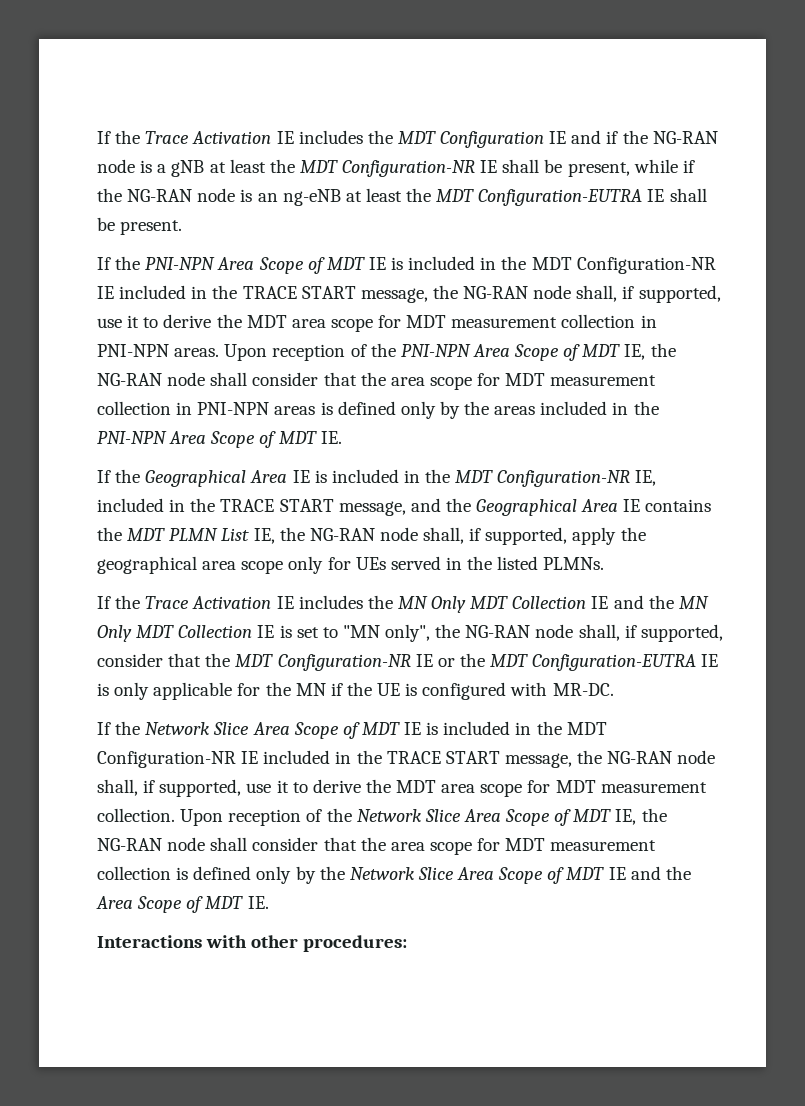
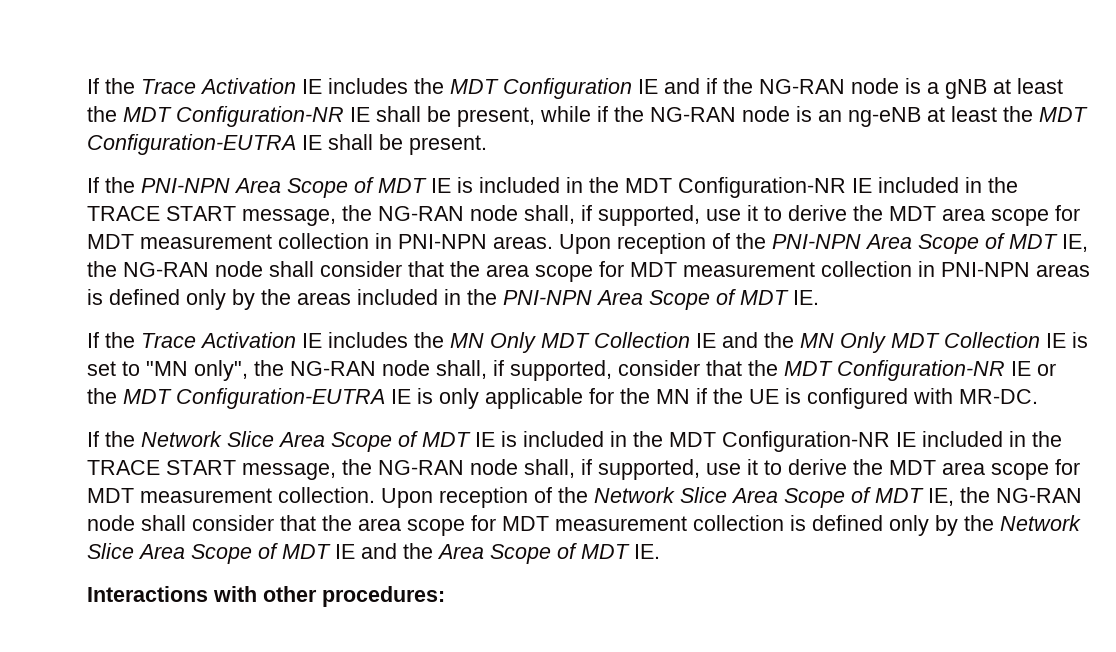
- If the Geographical Area IE is included in the MDT Configuration-NR IE, included in the TRACE START message, and the Geographical Area IE contains the MDT PLMN List IE, the NG-RAN node shall, if supported, apply the geographical area scope only for UEs served in the listed PLMNs.

